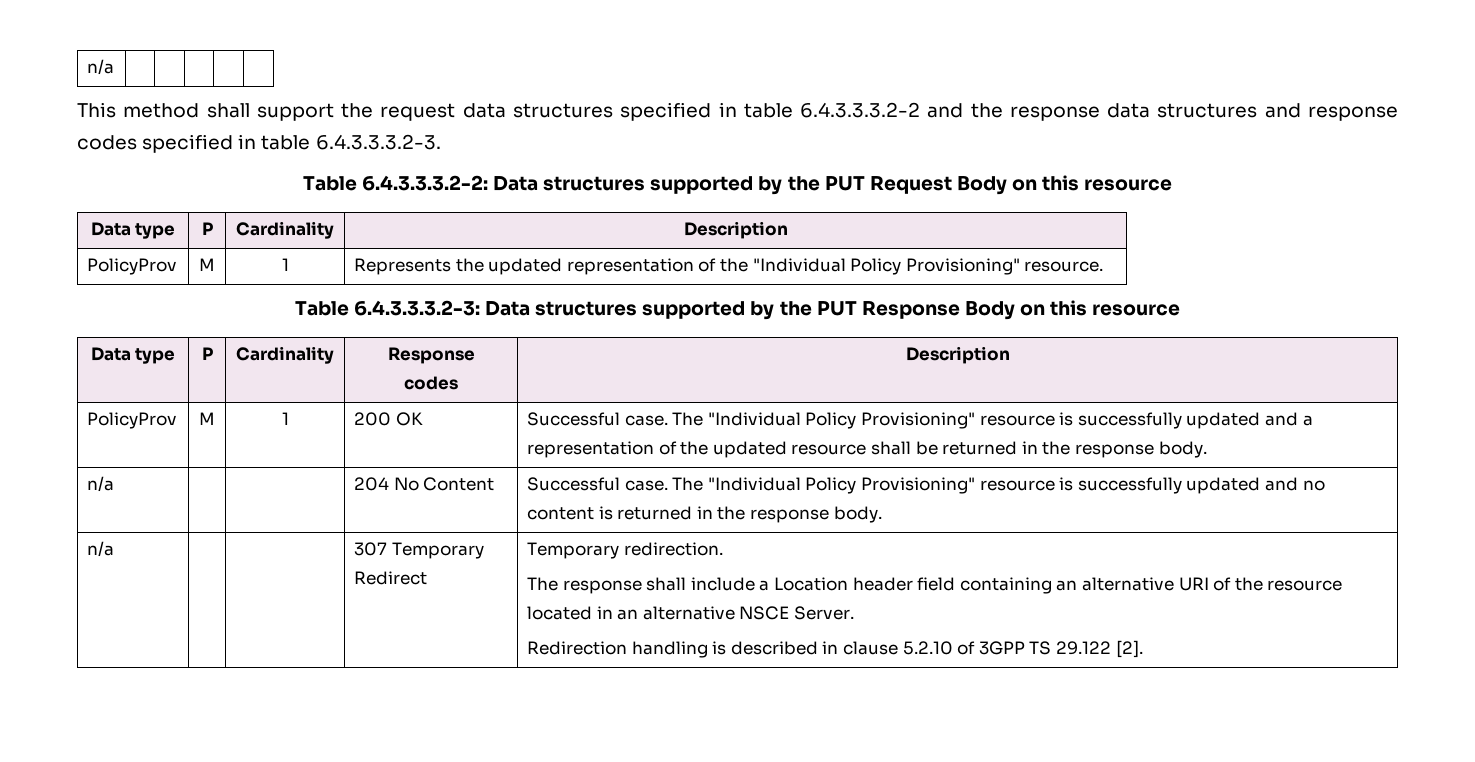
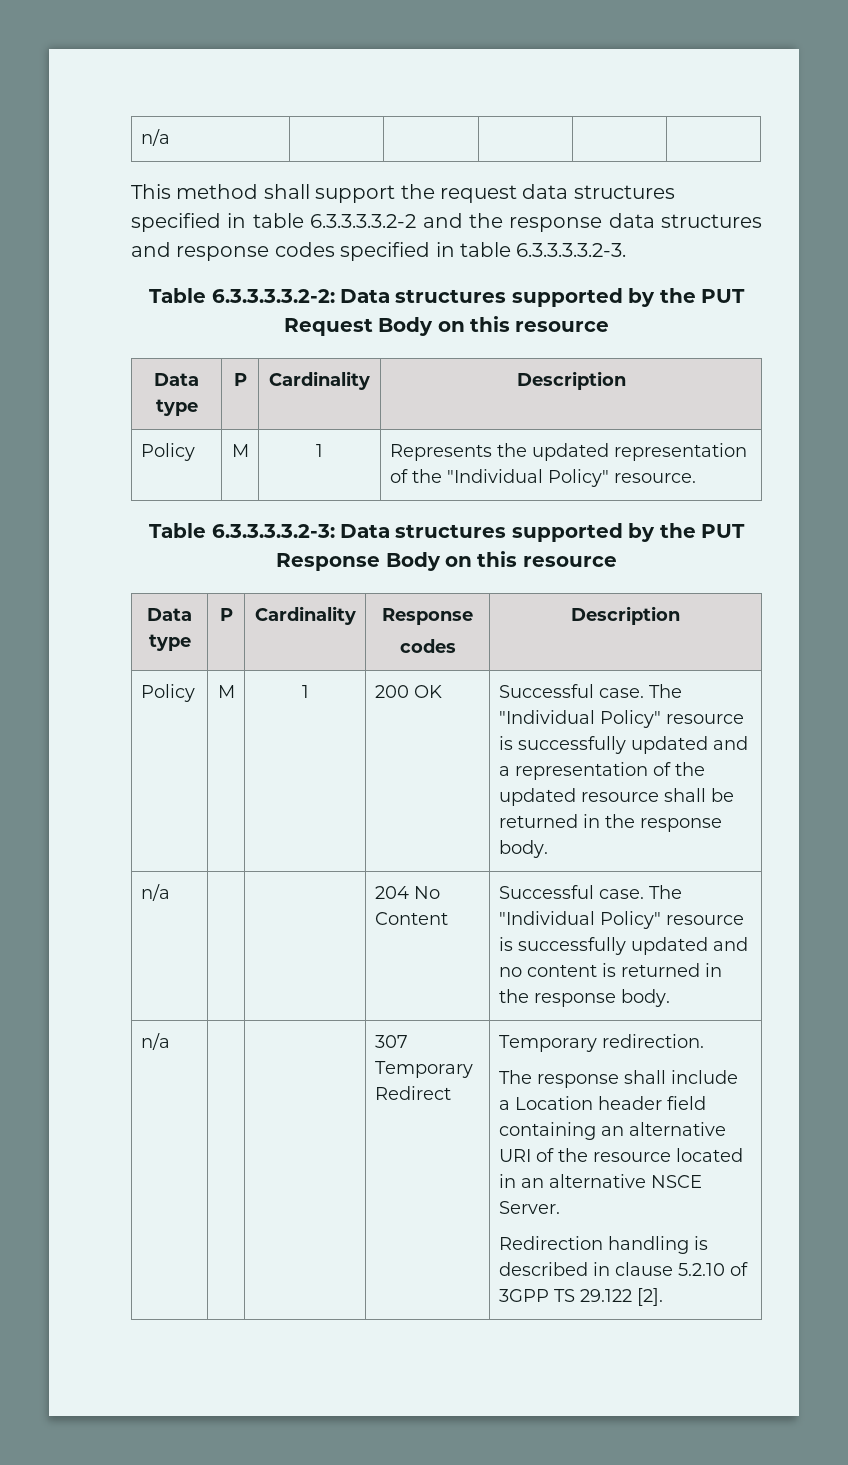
- This method shall support the request data structures specified in table 6.4.3.3.3.2-2 and the response data structures and response codes specified in table 6.4.3.3.3.2-3.
- Table 6.4.3.3.3.2-2: Data structures supported by the PUT Request Body on this resource
+ This method shall support the request data structures specified in table 6.3.3.3.3.2-2 and the response data structures and response codes specified in table 6.3.3.3.3.2-3.
+ Table 6.3.3.3.3.2-2: Data structures supported by the PUT Request Body on this resource
- PolicyProv | M | 1 | Represents the updated representation of the "Individual Policy Provisioning" resource.
+ Policy | M | 1 | Represents the updated representation of the "Individual Policy" resource.
- Table 6.4.3.3.3.2-3: Data structures supported by the PUT Response Body on this resource
+ Table 6.3.3.3.3.2-3: Data structures supported by the PUT Response Body on this resource
- PolicyProv | M | 1 | 200 OK | Successful case. The "Individual Policy Provisioning" resource is successfully updated and a representation of the updated resource shall be returned in the response body.
+ Policy | M | 1 | 200 OK | Successful case. The "Individual Policy" resource is successfully updated and a representation of the updated resource shall be returned in the response body.
- n/a | | | 204 No Content | Successful case. The "Individual Policy Provisioning" resource is successfully updated and no content is returned in the response body.
+ n/a | | | 204 No Content | Successful case. The "Individual Policy" resource is successfully updated and no content is returned in the response body.

